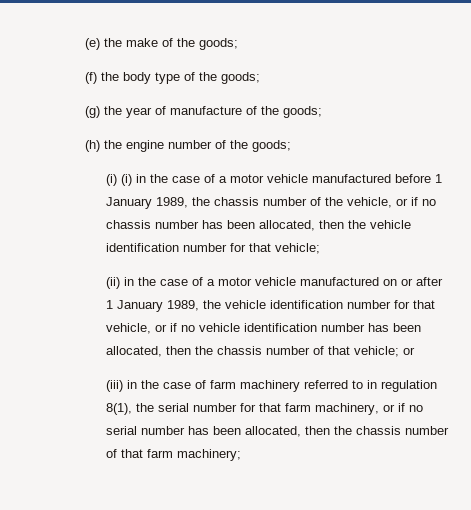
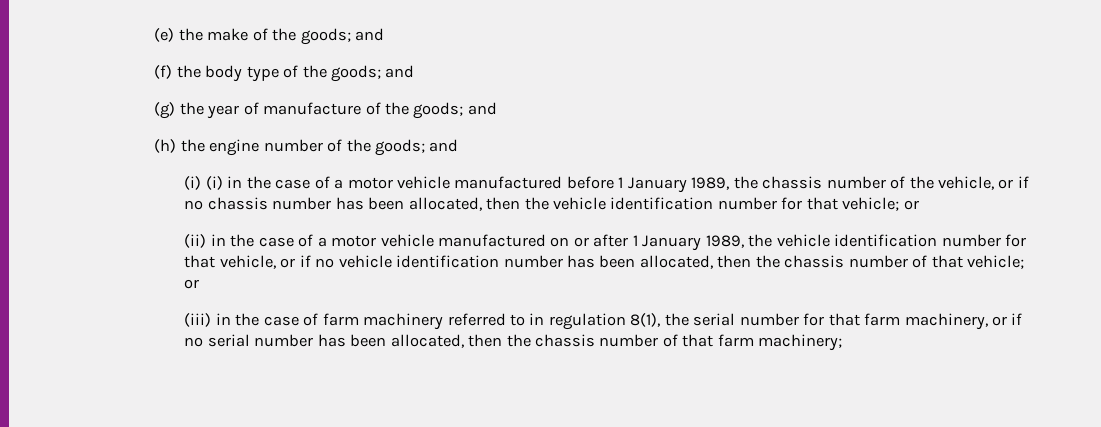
- (e) the make of the goods;
+ (e) the make of the goods; and
- (f) the body type of the goods;
+ (f) the body type of the goods; and
- (g) the year of manufacture of the goods;
+ (g) the year of manufacture of the goods; and
- (h) the engine number of the goods;
+ (h) the engine number of the goods; and
- (i) (i) in the case of a motor vehicle manufactured before 1 January 1989, the chassis number of the vehicle, or if no chassis number has been allocated, then the vehicle identification number for that vehicle;
+ (i) (i) in the case of a motor vehicle manufactured before 1 January 1989, the chassis number of the vehicle, or if no chassis number has been allocated, then the vehicle identification number for that vehicle; or

